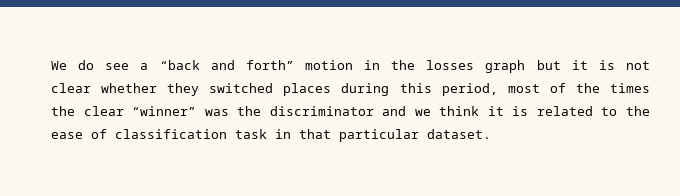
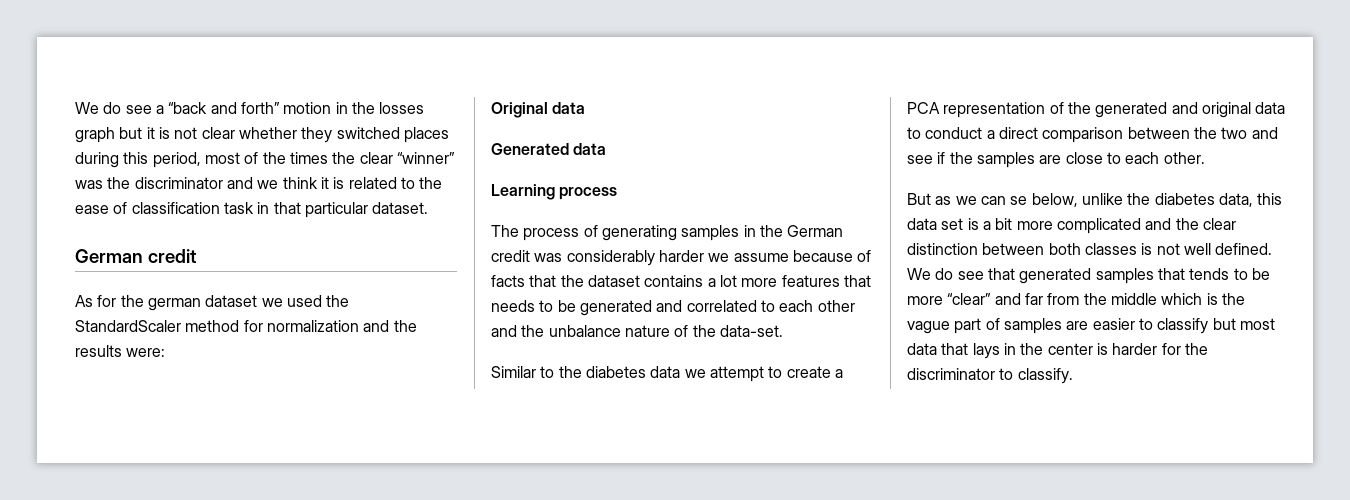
  We do see a “back and forth” motion in the losses graph but it is not clear whether they switched places during this period, most of the times the clear “winner” was the discriminator and we think it is related to the ease of classification task in that particular dataset.
+ German credit
+ As for the german dataset we used the StandardScaler method for normalization and the results were:
+ Original data
+ Generated data
+ Learning process
+ The process of generating samples in the German credit was considerably harder we assume because of facts that the dataset contains a lot more features that needs to be generated and correlated to each other and the unbalance nature of the data-set.
+ Similar to the diabetes data we attempt to create a PCA representation of the generated and original data to conduct a direct comparison between the two and see if the samples are close to each other.
+ But as we can se below, unlike the diabetes data, this data set is a bit more complicated and the clear distinction between both classes is not well defined. We do see that generated samples that tends to be more “clear” and far from the middle which is the vague part of samples are easier to classify but most data that lays in the center is harder for the discriminator to classify.

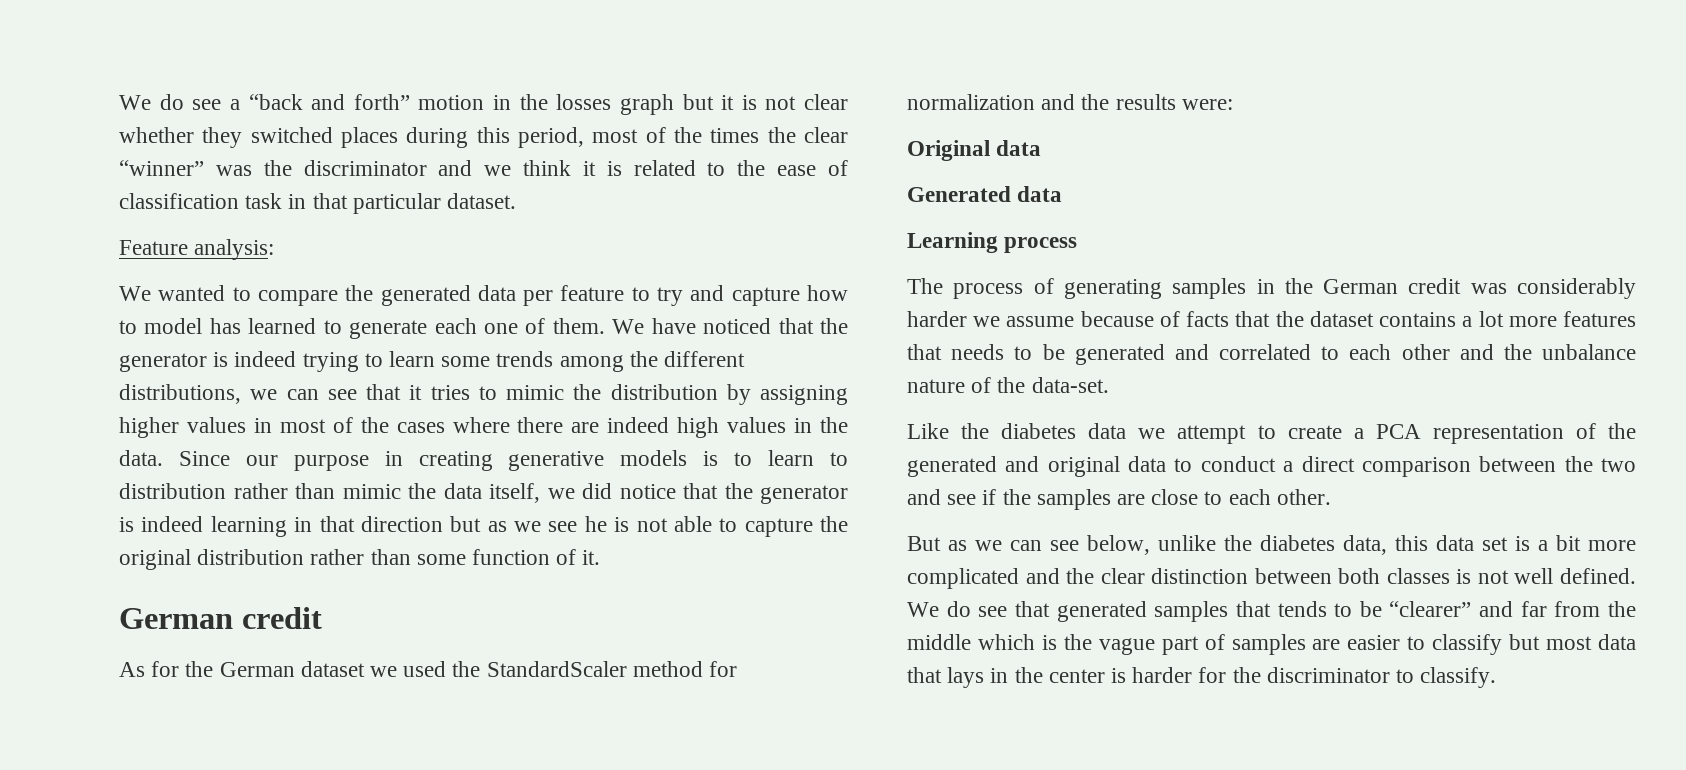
+ Feature analysis:
+ We wanted to compare the generated data per feature to try and capture how to model has learned to generate each one of them. We have noticed that the generator is indeed trying to learn some trends among the different distributions, we can see that it tries to mimic the distribution by assigning higher values in most of the cases where there are indeed high values in the data. Since our purpose in creating generative models is to learn to distribution rather than mimic the data itself, we did notice that the generator is indeed learning in that direction but as we see he is not able to capture the original distribution rather than some function of it.
- As for the german dataset we used the StandardScaler method for normalization and the results were:
+ As for the German dataset we used the StandardScaler method for normalization and the results were:
- Similar to the diabetes data we attempt to create a PCA representation of the generated and original data to conduct a direct comparison between the two and see if the samples are close to each other.
+ Like the diabetes data we attempt to create a PCA representation of the generated and original data to conduct a direct comparison between the two and see if the samples are close to each other.
- But as we can se below, unlike the diabetes data, this data set is a bit more complicated and the clear distinction between both classes is not well defined.
+ But as we can see below, unlike the diabetes data, this data set is a bit more complicated and the clear distinction between both classes is not well defined.
- We do see that generated samples that tends to be more “clear” and far from the middle which is the vague part of samples are easier to classify but most data that lays in the center is harder for the discriminator to classify.
+ We do see that generated samples that tends to be “clearer” and far from the middle which is the vague part of samples are easier to classify but most data that lays in the center is harder for the discriminator to classify.

